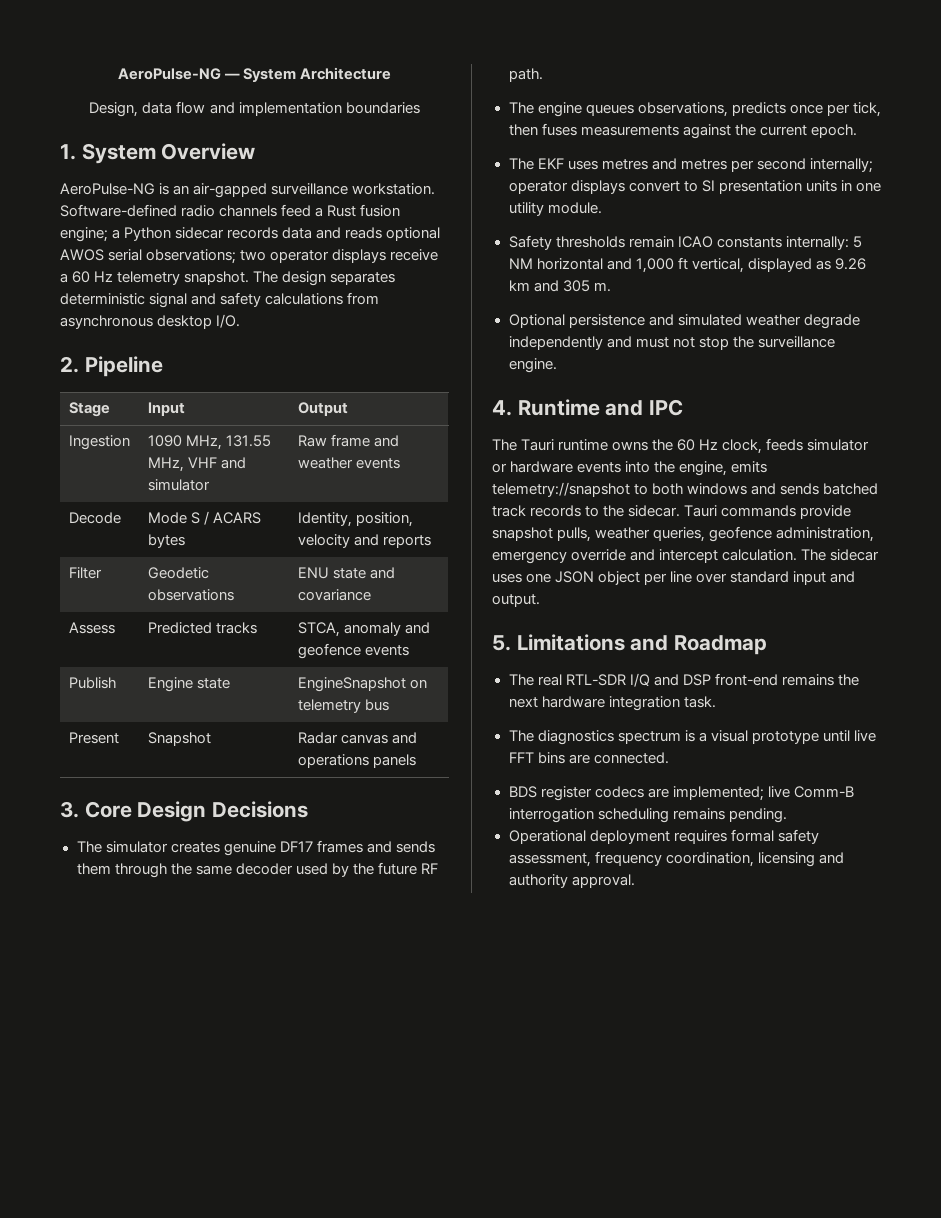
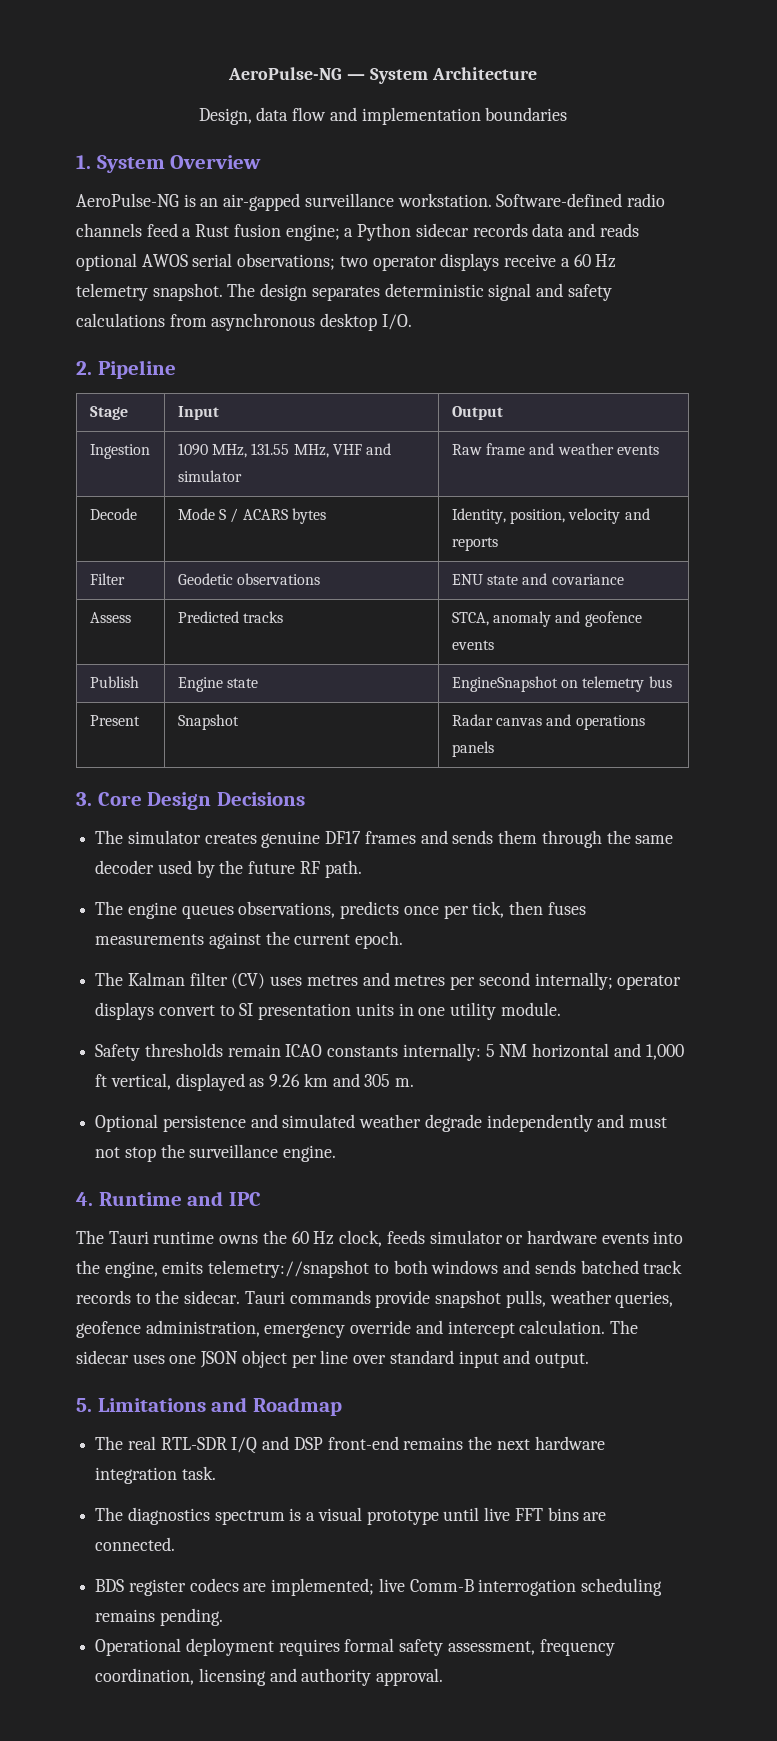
- The EKF uses metres and metres per second internally; operator displays convert to SI presentation units in one utility module.
+ The Kalman filter (CV) uses metres and metres per second internally; operator displays convert to SI presentation units in one utility module.

